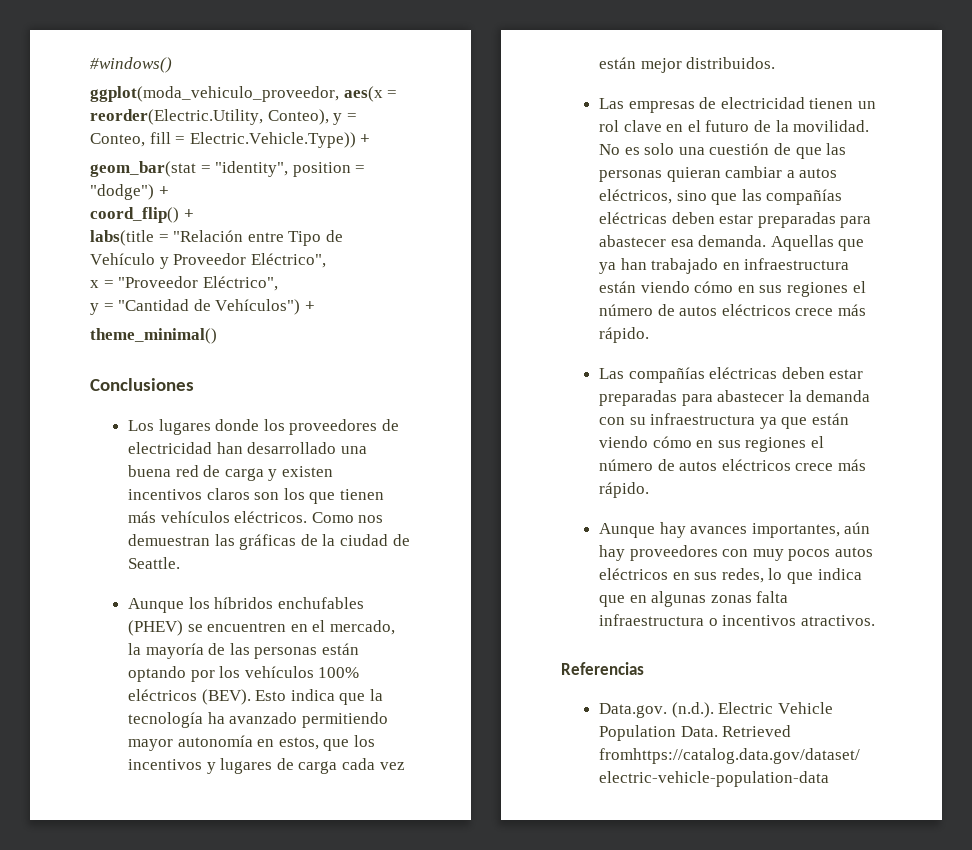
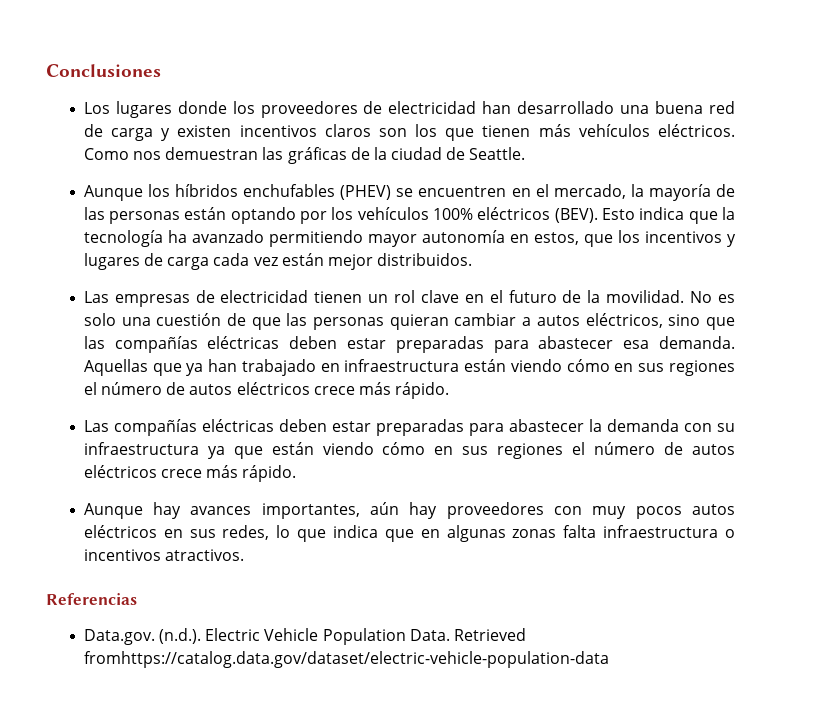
- #windows()
- ggplot(moda_vehiculo_proveedor, aes(x = reorder(Electric.Utility, Conteo), y = Conteo, fill = Electric.Vehicle.Type)) +
- geom_bar(stat = "identity", position = "dodge") +
- coord_flip() +
- labs(title = "Relación entre Tipo de Vehículo y Proveedor Eléctrico",
- x = "Proveedor Eléctrico",
- y = "Cantidad de Vehículos") +
- theme_minimal()

